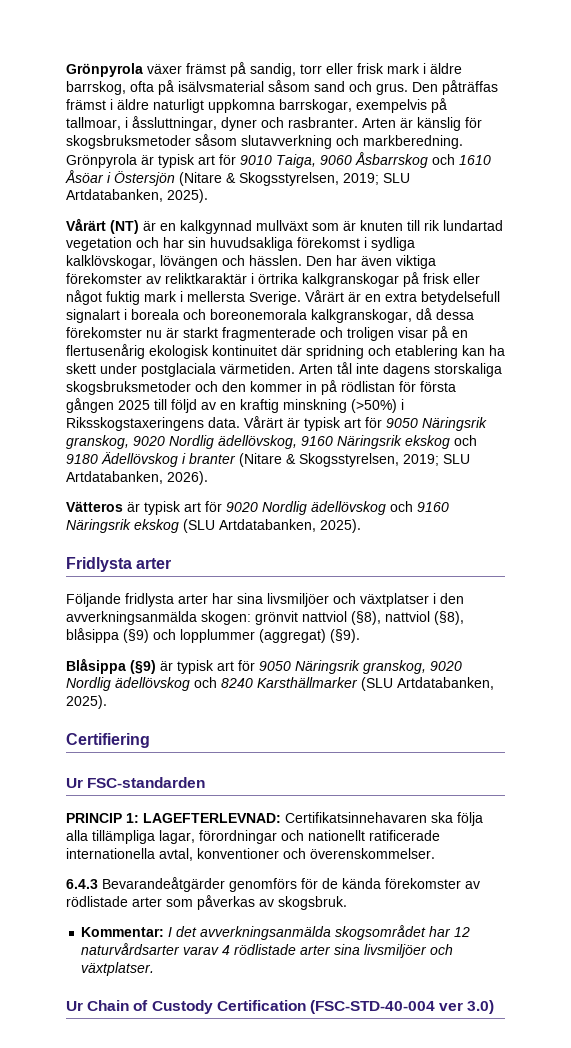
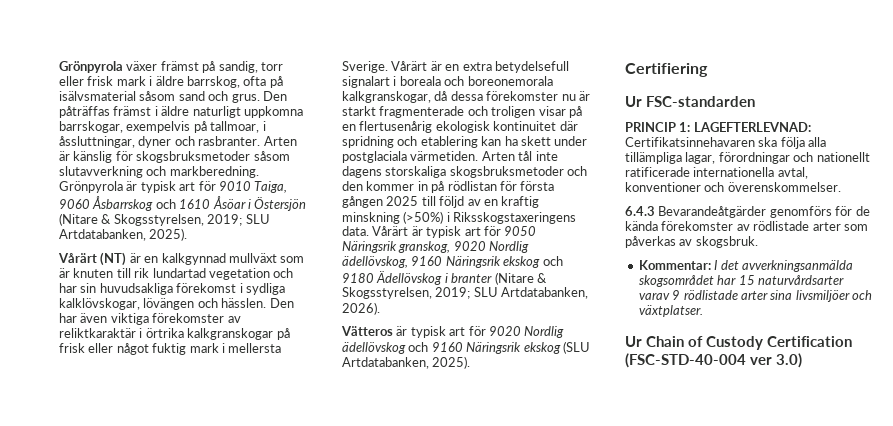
- Fridlysta arter
- Följande fridlysta arter har sina livsmiljöer och växtplatser i den avverkningsanmälda skogen: grönvit nattviol (§8), nattviol (§8), blåsippa (§9) och lopplummer (aggregat) (§9).
- Blåsippa (§9) är typisk art för 9050 Näringsrik granskog, 9020 Nordlig ädellövskog och 8240 Karsthällmarker (SLU Artdatabanken, 2025).
- Kommentar: I det avverkningsanmälda skogsområdet har 12 naturvårdsarter varav 4 rödlistade arter sina livsmiljöer och växtplatser.
+ Kommentar: I det avverkningsanmälda skogsområdet har 15 naturvårdsarter varav 9 rödlistade arter sina livsmiljöer och växtplatser.

